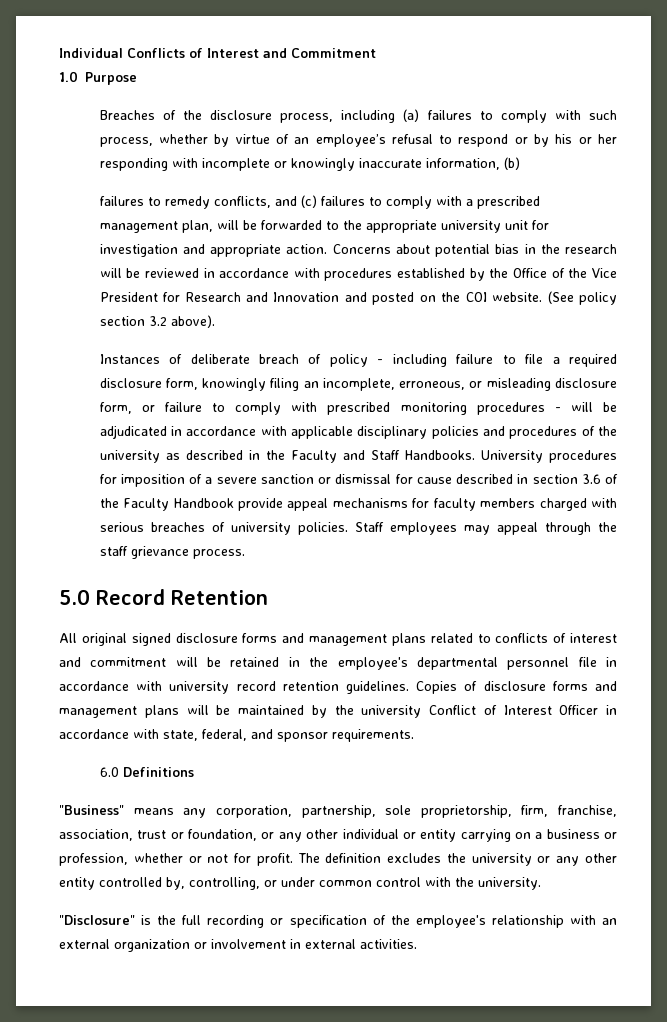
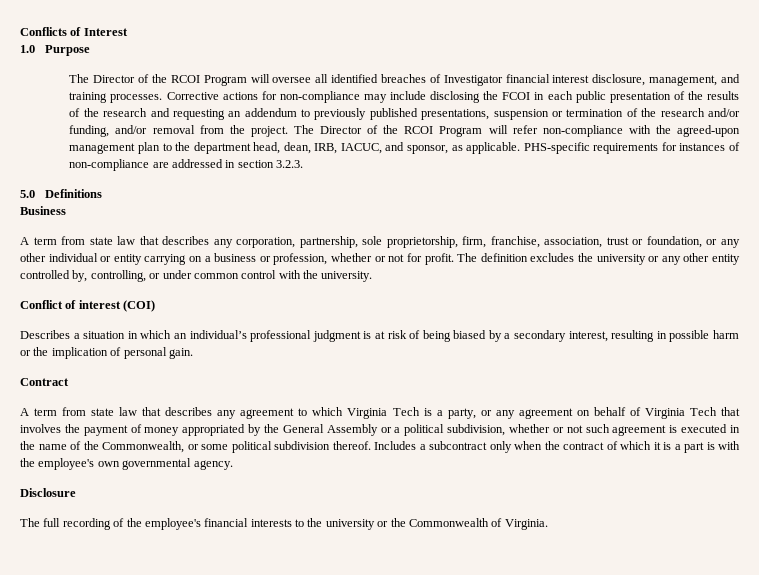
- Individual Conflicts of Interest and Commitment
+ Conflicts of Interest
- Breaches of the disclosure process, including (a) failures to comply with such process, whether by virtue of an employee’s refusal to respond or by his or her responding with incomplete or knowingly inaccurate information, (b)
- failures to remedy conflicts, and (c) failures to comply with a prescribed management plan, will be forwarded to the appropriate university unit for investigation and appropriate action. Concerns about potential bias in the research will be reviewed in accordance with procedures established by the Office of the Vice President for Research and Innovation and posted on the COI website. (See policy section 3.2 above).
- Instances of deliberate breach of policy - including failure to file a required disclosure form, knowingly filing an incomplete, erroneous, or misleading disclosure form, or failure to comply with prescribed monitoring procedures - will be adjudicated in accordance with applicable disciplinary policies and procedures of the university as described in the Faculty and Staff Handbooks. University procedures for imposition of a severe sanction or dismissal for cause described in section 3.6 of the Faculty Handbook provide appeal mechanisms for faculty members charged with serious breaches of university policies. Staff employees may appeal through the staff grievance process.
- 5.0 Record Retention
- All original signed disclosure forms and management plans related to conflicts of interest and commitment will be retained in the employee's departmental personnel file in accordance with university record retention guidelines. Copies of disclosure forms and management plans will be maintained by the university Conflict of Interest Officer in accordance with state, federal, and sponsor requirements.
- 6.0 Definitions
- "Business" means any corporation, partnership, sole proprietorship, firm, franchise, association, trust or foundation, or any other individual or entity carrying on a business or profession, whether or not for profit.
+ The Director of the RCOI Program will oversee all identified breaches of Investigator financial interest disclosure, management, and training processes. Corrective actions for non-compliance may include disclosing the FCOI in each public presentation of the results of the research and requesting an addendum to previously published presentations, suspension or termination of the research and/or funding, and/or removal from the project. The Director of the RCOI Program will refer non-compliance with the agreed-upon management plan to the department head, dean, IRB, IACUC, and sponsor, as applicable. PHS-specific requirements for instances of non-compliance are addressed in section 3.2.3.
+ 5.0 Definitions
+ Business
+ A term from state law that describes any corporation, partnership, sole proprietorship, firm, franchise, association, trust or foundation, or any other individual or entity carrying on a business or profession, whether or not for profit.
- "Disclosure" is the full recording or specification of the employee's relationship with an external organization or involvement in external activities.
+ Conflict of interest (COI)
+ Describes a situation in which an individual’s professional judgment is at risk of being biased by a secondary interest, resulting in possible harm or the implication of personal gain.
+ Contract
+ A term from state law that describes any agreement to which Virginia Tech is a party, or any agreement on behalf of Virginia Tech that involves the payment of money appropriated by the General Assembly or a political subdivision, whether or not such agreement is executed in the name of the Commonwealth, or some political subdivision thereof. Includes a subcontract only when the contract of which it is a part is with the employee's own governmental agency.
+ Disclosure
+ The full recording of the employee's financial interests to the university or the Commonwealth of Virginia.

